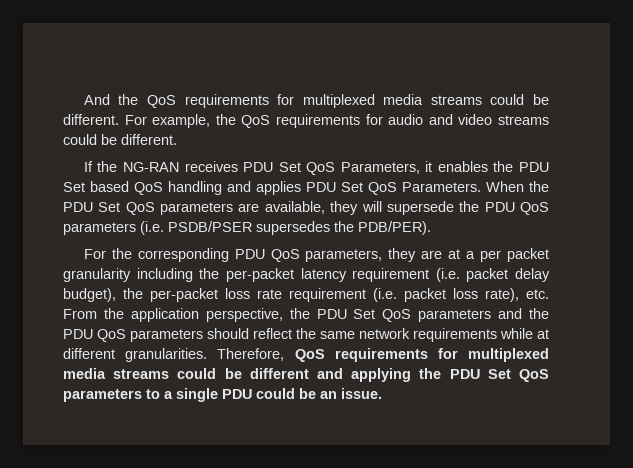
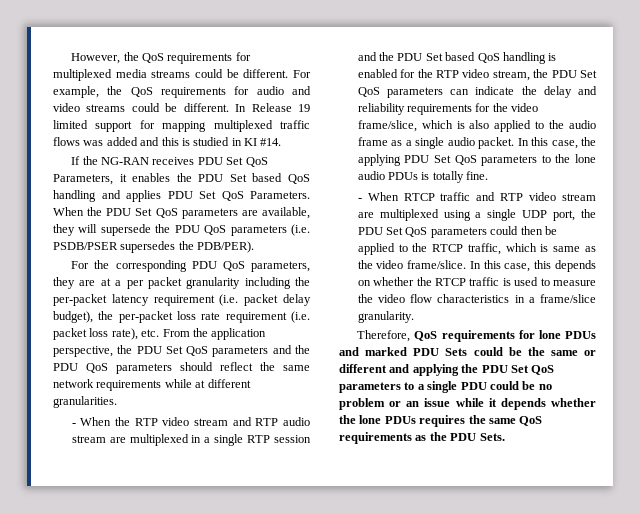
- And the QoS requirements for multiplexed media streams could be different.
+ However, the QoS requirements for multiplexed media streams could be different.
+ In Release 19 limited support for mapping multiplexed traffic flows was added and this is studied in KI #14.
- For the corresponding PDU QoS parameters, they are at a per packet granularity including the per-packet latency requirement (i.e. packet delay budget), the per-packet loss rate requirement (i.e. packet loss rate), etc. From the application perspective, the PDU Set QoS parameters and the PDU QoS parameters should reflect the same network requirements while at different granularities. Therefore, QoS requirements for multiplexed media streams could be different and applying the PDU Set QoS parameters to a single PDU could be an issue.
+ For the corresponding PDU QoS parameters, they are at a per packet granularity including the per-packet latency requirement (i.e. packet delay budget), the per-packet loss rate requirement (i.e. packet loss rate), etc. From the application perspective, the PDU Set QoS parameters and the PDU QoS parameters should reflect the same network requirements while at different granularities.
+ - When the RTP video stream and RTP audio stream are multiplexed in a single RTP session and the PDU Set based QoS handling is enabled for the RTP video stream, the PDU Set QoS parameters can indicate the delay and reliability requirements for the video frame/slice, which is also applied to the audio frame as a single audio packet. In this case, the applying PDU Set QoS parameters to the lone audio PDUs is totally fine.
+ - When RTCP traffic and RTP video stream are multiplexed using a single UDP port, the PDU Set QoS parameters could then be applied to the RTCP traffic, which is same as the video frame/slice. In this case, this depends on whether the RTCP traffic is used to measure the video flow characteristics in a frame/slice granularity.
+ Therefore, QoS requirements for lone PDUs and marked PDU Sets could be the same or different and applying the PDU Set QoS parameters to a single PDU could be no problem or an issue while it depends whether the lone PDUs requires the same QoS requirements as the PDU Sets.

